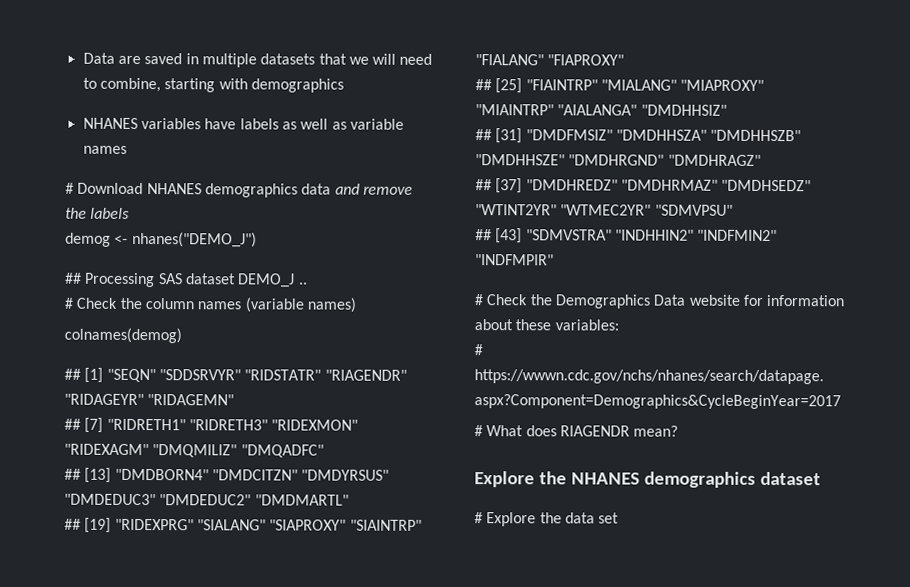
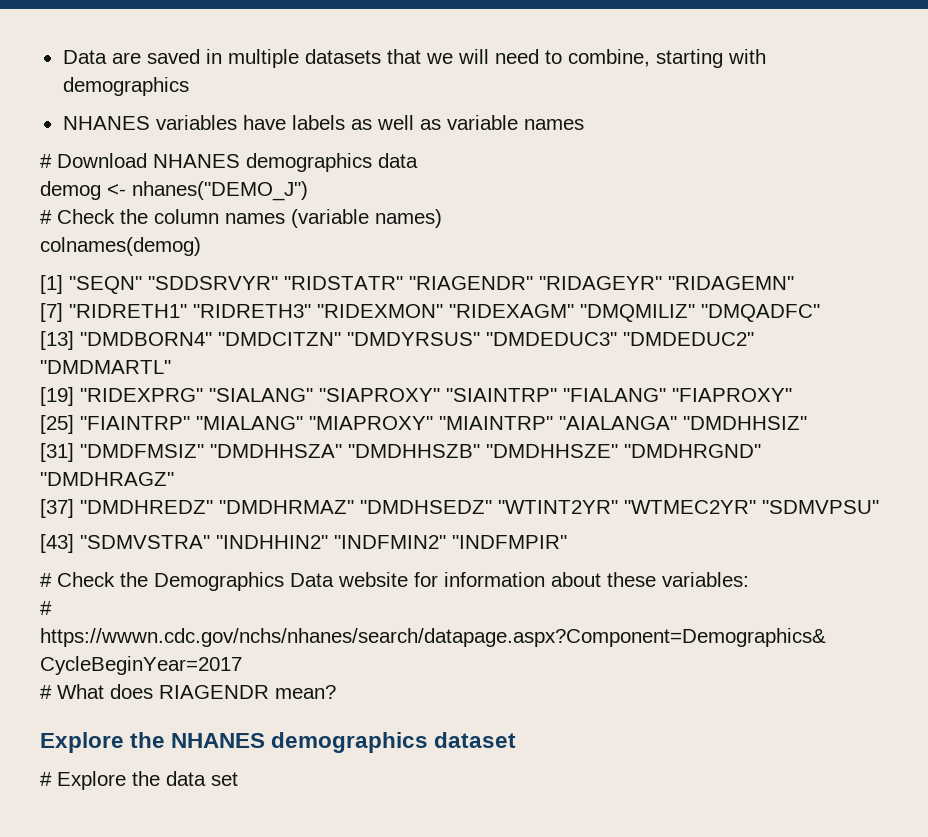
- # Download NHANES demographics data and remove the labels
+ # Download NHANES demographics data
- ## Processing SAS dataset DEMO_J ..
- ## [1] "SEQN" "SDDSRVYR" "RIDSTATR" "RIAGENDR" "RIDAGEYR" "RIDAGEMN"
+ [1] "SEQN" "SDDSRVYR" "RIDSTATR" "RIAGENDR" "RIDAGEYR" "RIDAGEMN"
- ## [7] "RIDRETH1" "RIDRETH3" "RIDEXMON" "RIDEXAGM" "DMQMILIZ" "DMQADFC"
+ [7] "RIDRETH1" "RIDRETH3" "RIDEXMON" "RIDEXAGM" "DMQMILIZ" "DMQADFC"
- ## [13] "DMDBORN4" "DMDCITZN" "DMDYRSUS" "DMDEDUC3" "DMDEDUC2" "DMDMARTL"
+ [13] "DMDBORN4" "DMDCITZN" "DMDYRSUS" "DMDEDUC3" "DMDEDUC2" "DMDMARTL"
- ## [19] "RIDEXPRG" "SIALANG" "SIAPROXY" "SIAINTRP" "FIALANG" "FIAPROXY"
+ [19] "RIDEXPRG" "SIALANG" "SIAPROXY" "SIAINTRP" "FIALANG" "FIAPROXY"
- ## [25] "FIAINTRP" "MIALANG" "MIAPROXY" "MIAINTRP" "AIALANGA" "DMDHHSIZ"
+ [25] "FIAINTRP" "MIALANG" "MIAPROXY" "MIAINTRP" "AIALANGA" "DMDHHSIZ"
- ## [31] "DMDFMSIZ" "DMDHHSZA" "DMDHHSZB" "DMDHHSZE" "DMDHRGND" "DMDHRAGZ"
+ [31] "DMDFMSIZ" "DMDHHSZA" "DMDHHSZB" "DMDHHSZE" "DMDHRGND" "DMDHRAGZ"
- ## [37] "DMDHREDZ" "DMDHRMAZ" "DMDHSEDZ" "WTINT2YR" "WTMEC2YR" "SDMVPSU"
+ [37] "DMDHREDZ" "DMDHRMAZ" "DMDHSEDZ" "WTINT2YR" "WTMEC2YR" "SDMVPSU"
- ## [43] "SDMVSTRA" "INDHHIN2" "INDFMIN2" "INDFMPIR"
+ [43] "SDMVSTRA" "INDHHIN2" "INDFMIN2" "INDFMPIR"

